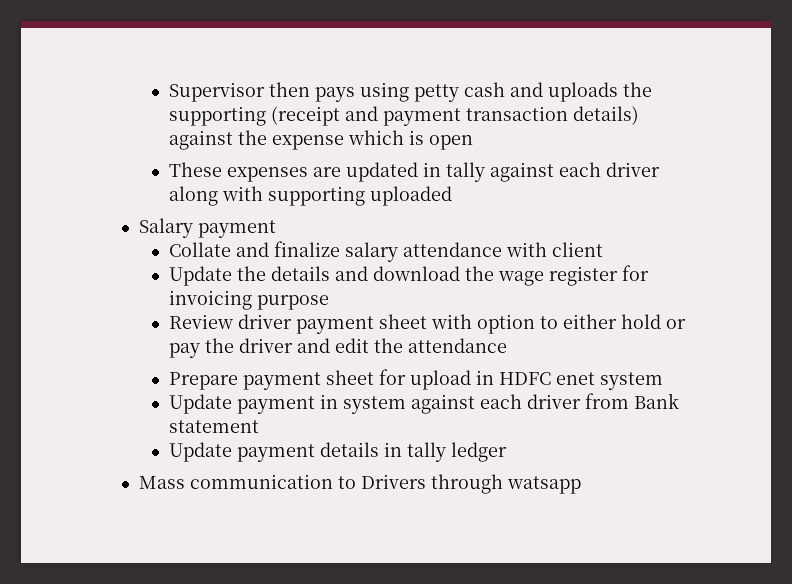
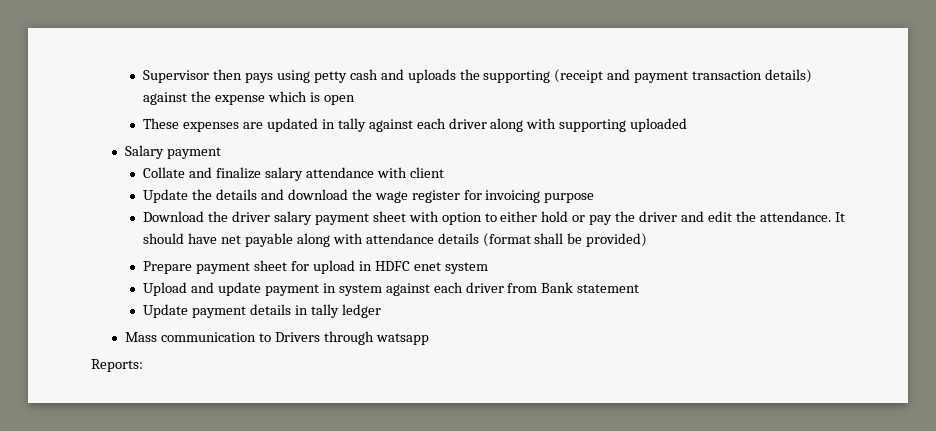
- Review driver payment sheet with option to either hold or pay the driver and edit the attendance
+ Download the driver salary payment sheet with option to either hold or pay the driver and edit the attendance. It should have net payable along with attendance details (format shall be provided)
- Update payment in system against each driver from Bank statement
+ Upload and update payment in system against each driver from Bank statement
+ Reports:

